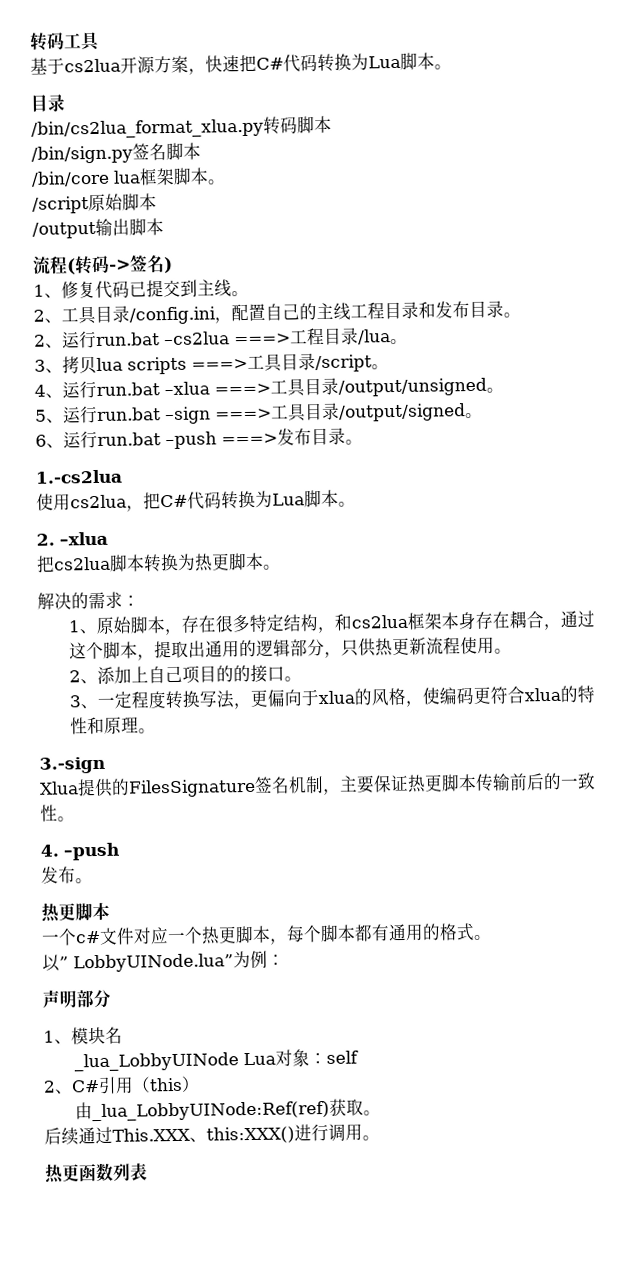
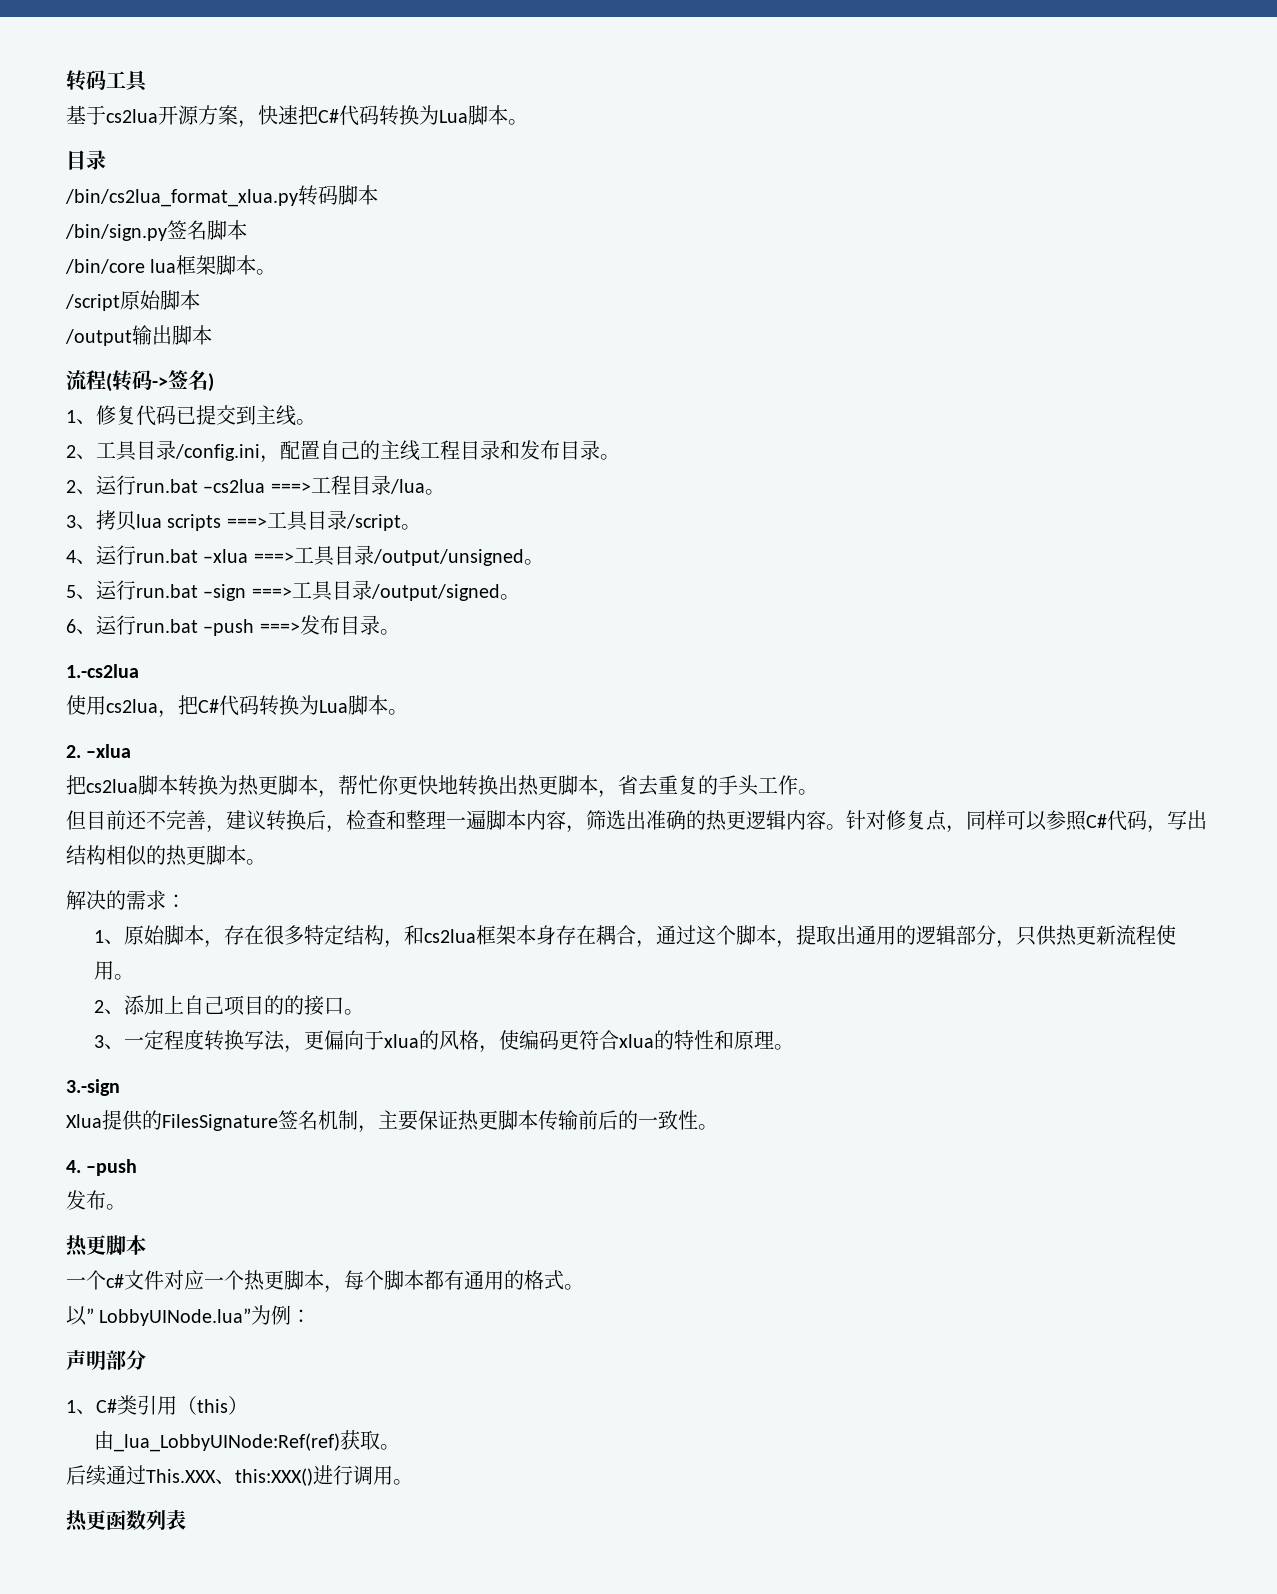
- 把cs2lua脚本转换为热更脚本。
+ 把cs2lua脚本转换为热更脚本，帮忙你更快地转换出热更脚本，省去重复的手头工作。
+ 但目前还不完善，建议转换后，检查和整理一遍脚本内容，筛选出准确的热更逻辑内容。针对修复点，同样可以参照C#代码，写出结构相似的热更脚本。
- 1、模块名
- _lua_LobbyUINode Lua对象：self
- 2、C#引用（this）
+ 1、C#类引用（this）

